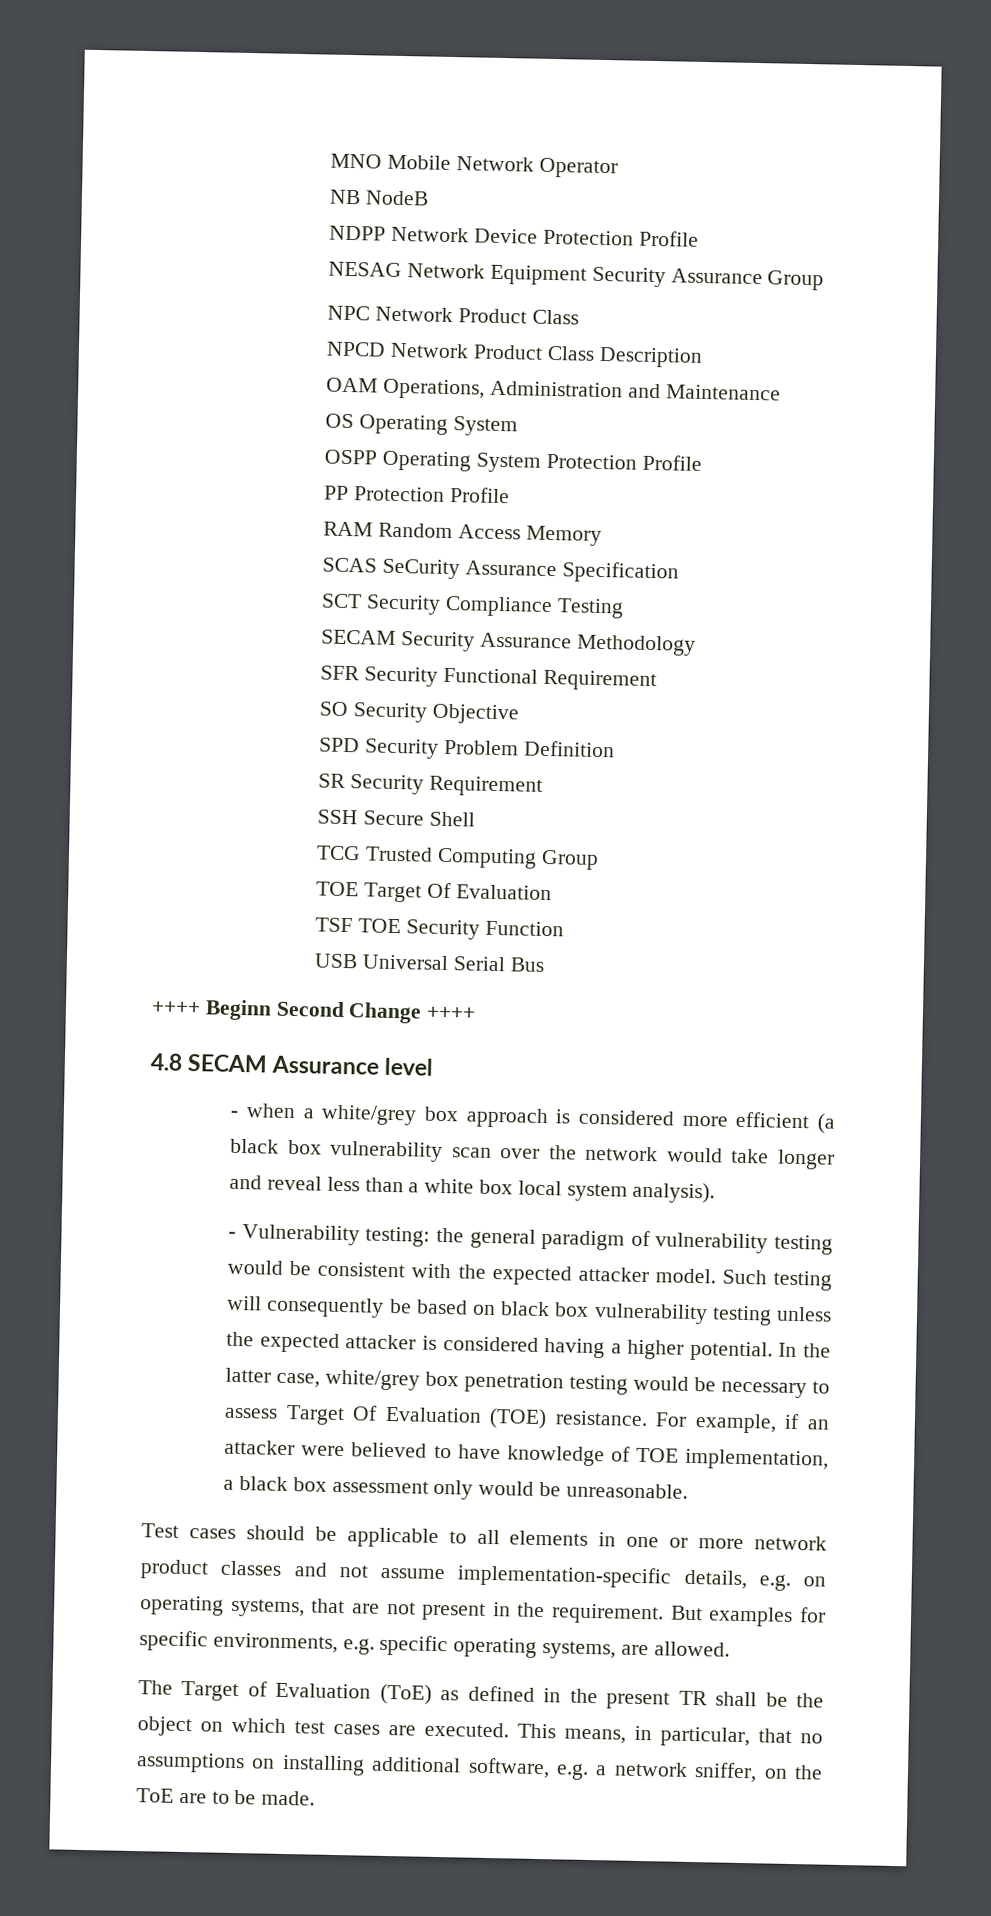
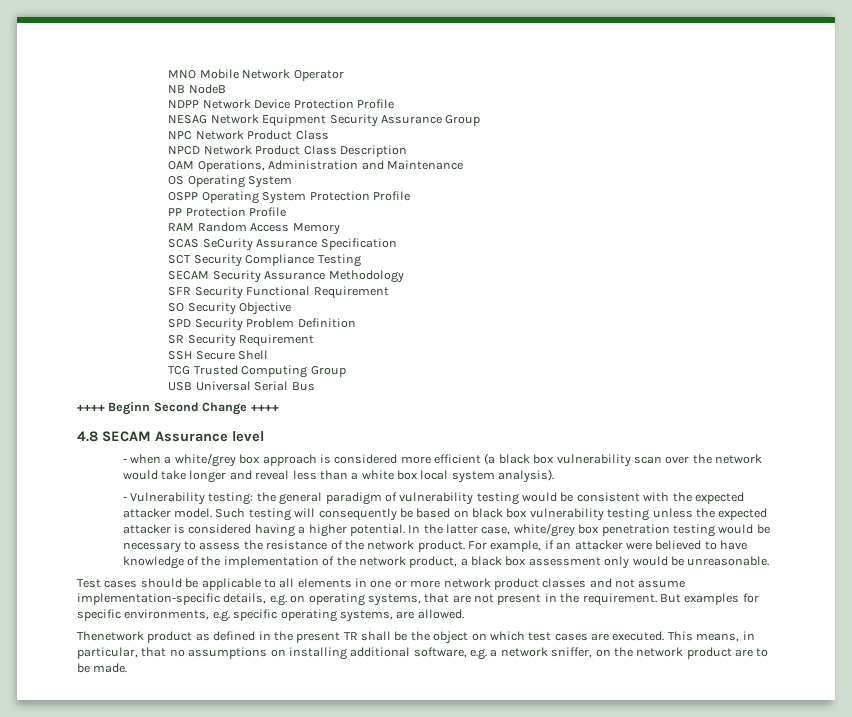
- TOE Target Of Evaluation
- TSF TOE Security Function
- In the latter case, white/grey box penetration testing would be necessary to assess Target Of Evaluation (TOE) resistance.
+ In the latter case, white/grey box penetration testing would be necessary to assess the resistance of the network product.
- For example, if an attacker were believed to have knowledge of TOE implementation, a black box assessment only would be unreasonable.
+ For example, if an attacker were believed to have knowledge of the implementation of the network product, a black box assessment only would be unreasonable.
- The Target of Evaluation (ToE) as defined in the present TR shall be the object on which test cases are executed.
+ Thenetwork product as defined in the present TR shall be the object on which test cases are executed.
- This means, in particular, that no assumptions on installing additional software, e.g. a network sniffer, on the ToE are to be made.
+ This means, in particular, that no assumptions on installing additional software, e.g. a network sniffer, on the network product are to be made.

